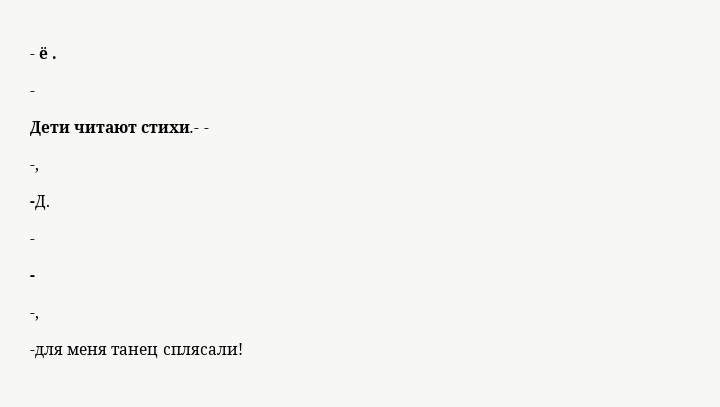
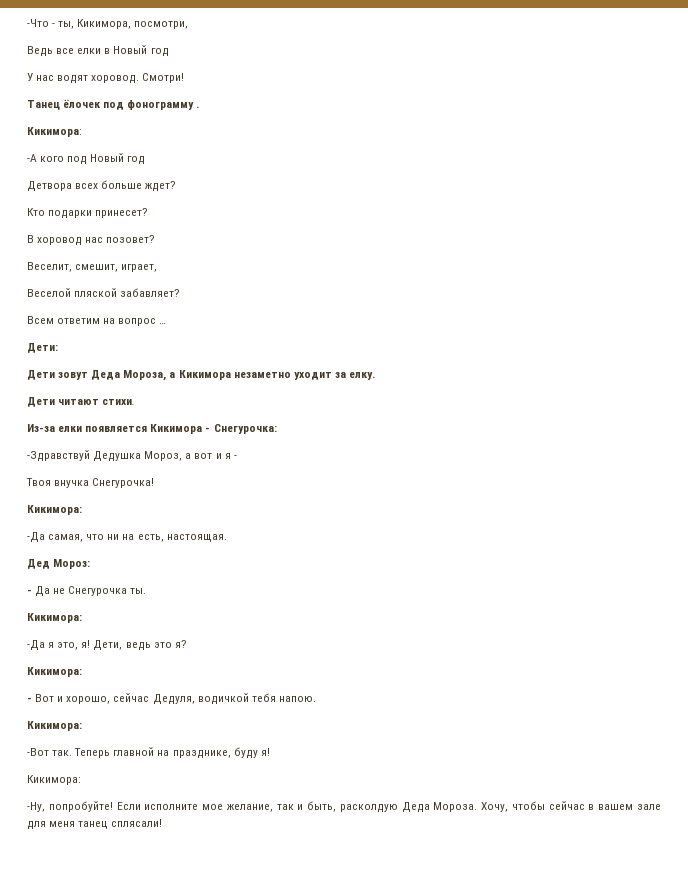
- - ё .
- -
- Дети читают стихи.- -
- -,
- -Д.
- -
- -
- -,
- -для меня танец сплясали!
+ -Что - ты, Кикимора, посмотри,
+ Ведь все елки в Новый год
+ У нас водят хоровод. Смотри!
+ Танец ёлочек под фонограмму .
+ Кикимора:
+ -А кого под Новый год
+ Детвора всех больше ждет?
+ Кто подарки принесет?
+ В хоровод нас позовет?
+ Веселит, смешит, играет,
+ Веселой пляской забавляет?
+ Всем ответим на вопрос …
+ Дети:
+ Дети зовут Деда Мороза, а Кикимора незаметно уходит за елку.
+ Дети читают стихи.
+ Из-за елки появляется Кикимора - Снегурочка:
+ -Здравствуй Дедушка Мороз, а вот и я -
+ Твоя внучка Снегурочка!
+ Кикимора:
+ -Да самая, что ни на есть, настоящая.
+ Дед Мороз:
+ - Да не Снегурочка ты.
+ Кикимора:
+ -Да я это, я! Дети, ведь это я?
+ Кикимора:
+ - Вот и хорошо, сейчас Дедуля, водичкой тебя напою.
+ Кикимора:
+ -Вот так. Теперь главной на празднике, буду я!
+ Кикимора:
+ -Ну, попробуйте! Если исполните мое желание, так и быть, расколдую Деда Мороза. Хочу, чтобы сейчас в вашем зале для меня танец сплясали!

